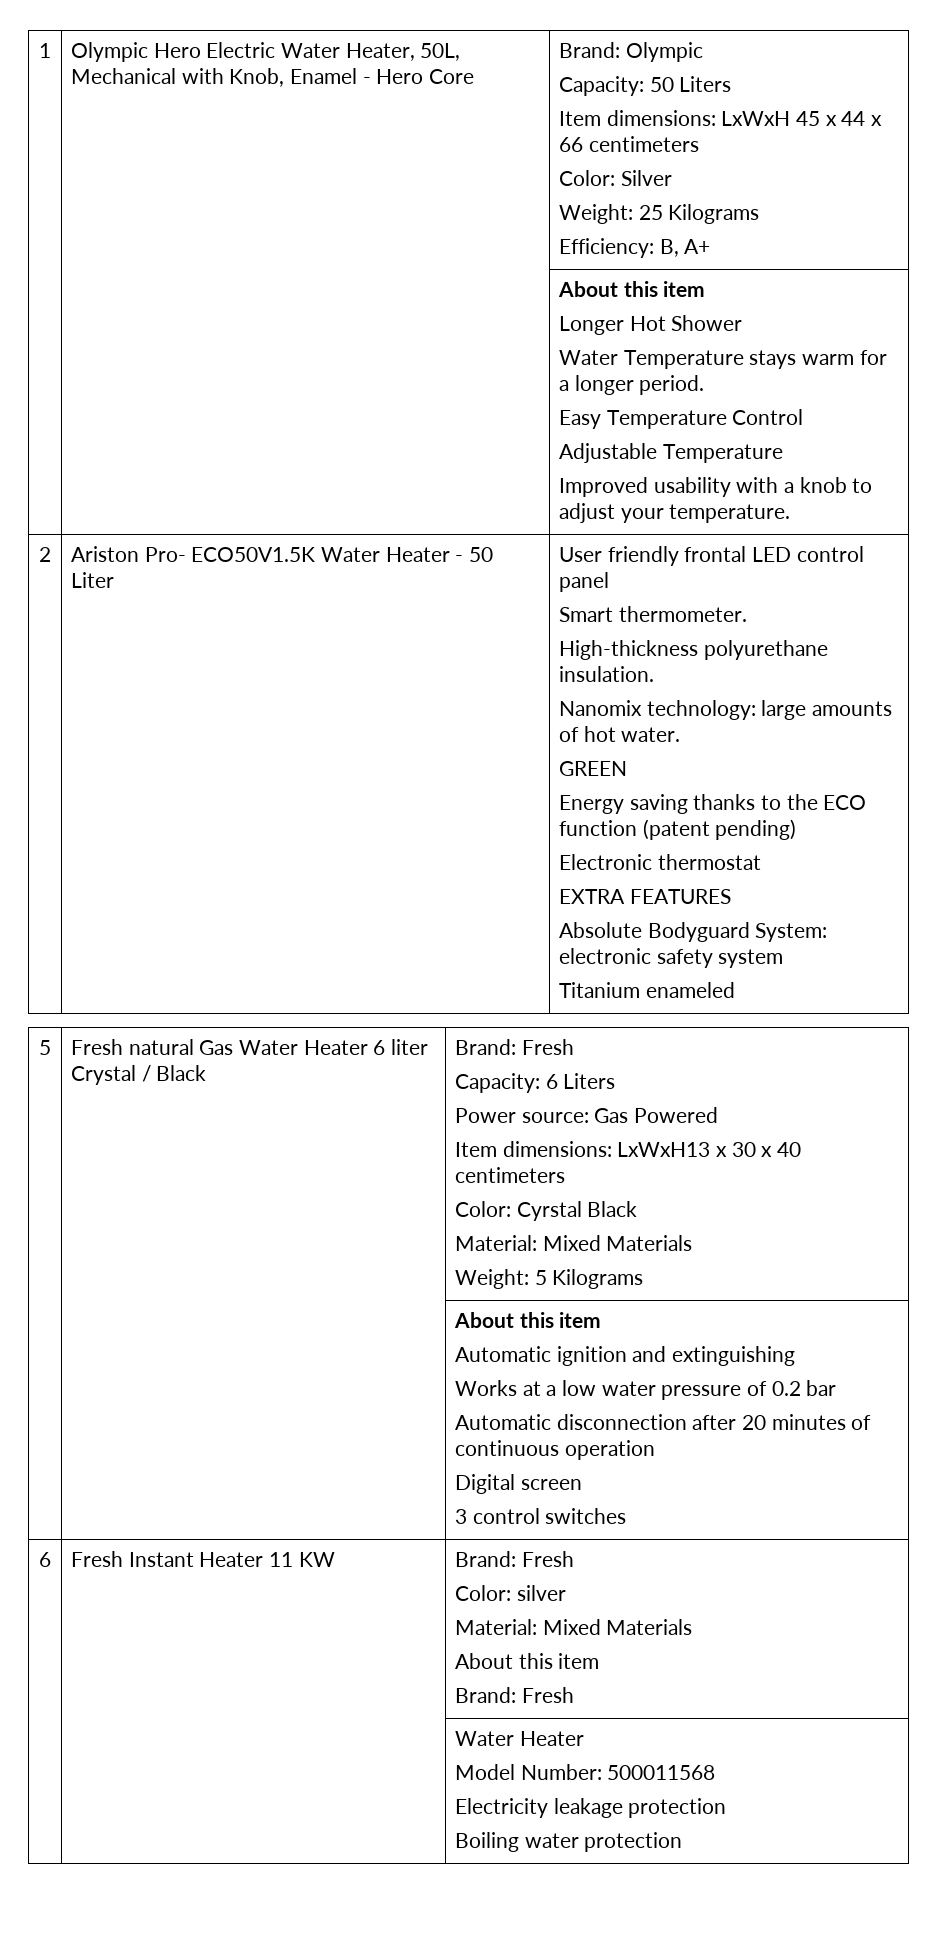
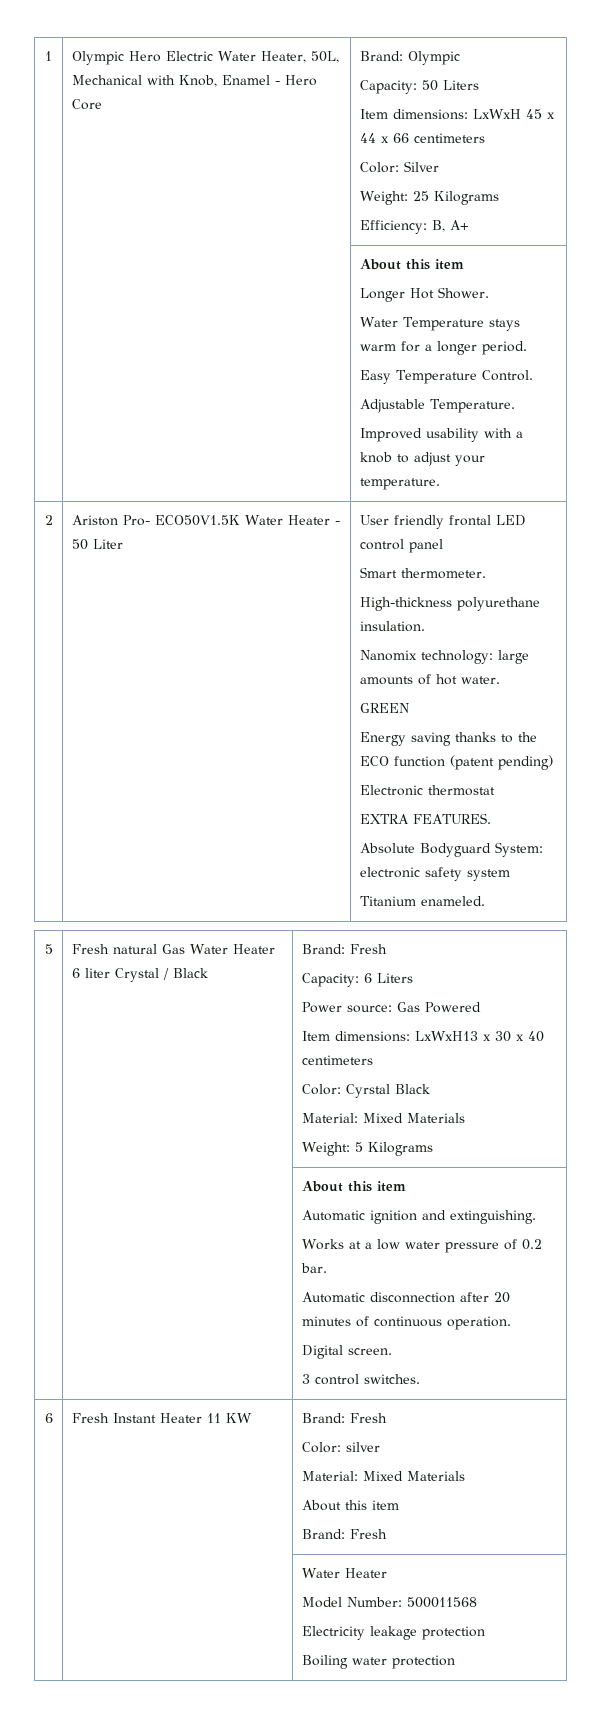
  1 | Olympic Hero Electric Water Heater, 50L, Mechanical with Knob, Enamel - Hero Core | Brand: Olympic
  Capacity: 50 Liters
  Item dimensions: LxWxH 45 x 44 x 66 centimeters
  Color: Silver
  Weight: 25 Kilograms
  Efficiency: B, A+
  | | About this item
- Longer Hot Shower
+ Longer Hot Shower.
  Water Temperature stays warm for a longer period.
- Easy Temperature Control
- Adjustable Temperature
+ Easy Temperature Control.
+ Adjustable Temperature.
- EXTRA FEATURES
+ EXTRA FEATURES.
- Titanium enameled
+ Titanium enameled.
  5 | Fresh natural Gas Water Heater 6 liter Crystal / Black | Brand: Fresh
  Capacity: 6 Liters
  Power source: Gas Powered
  Item dimensions: LxWxH13 x 30 x 40 centimeters
  Color: Cyrstal Black
  Material: Mixed Materials
  Weight: 5 Kilograms
  | | About this item
- Automatic ignition and extinguishing
- Works at a low water pressure of 0.2 bar
- Automatic disconnection after 20 minutes of continuous operation
- Digital screen
- 3 control switches
+ Automatic ignition and extinguishing.
+ Works at a low water pressure of 0.2 bar.
+ Automatic disconnection after 20 minutes of continuous operation.
+ Digital screen.
+ 3 control switches.

